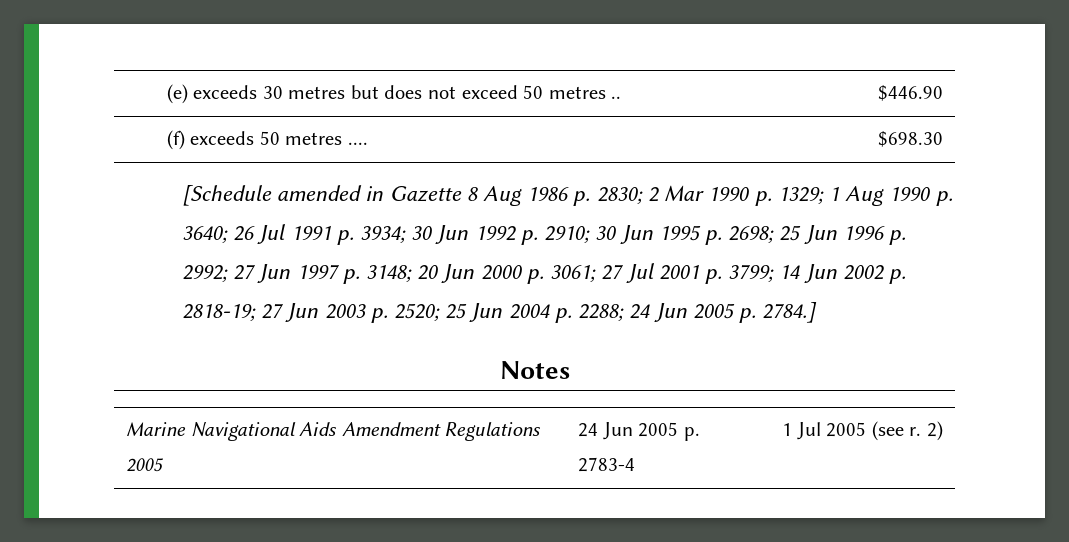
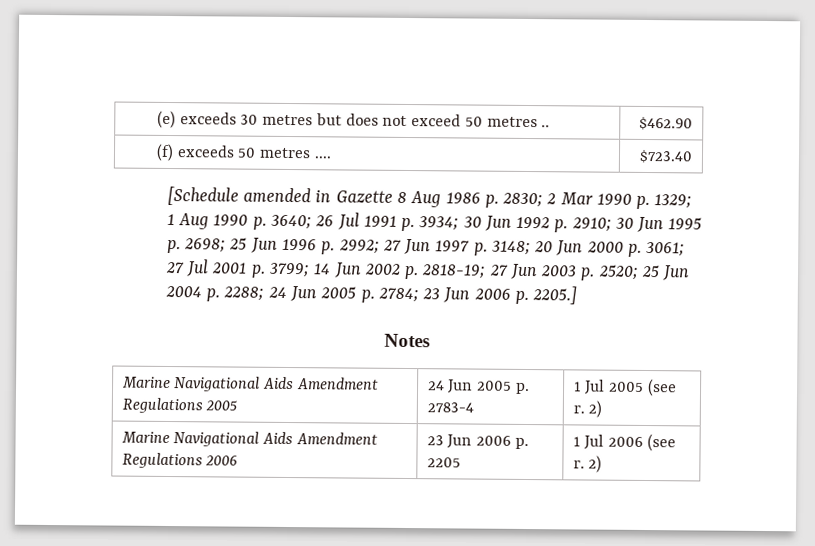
- (e) exceeds 30 metres but does not exceed 50 metres .. | $446.90
+ (e) exceeds 30 metres but does not exceed 50 metres .. | $462.90
- (f) exceeds 50 metres .... | $698.30
+ (f) exceeds 50 metres .... | $723.40
- 24 Jun 2005 p. 2784.]
+ 24 Jun 2005 p. 2784; 23 Jun 2006 p. 2205.]
+ Marine Navigational Aids Amendment Regulations 2006 | 23 Jun 2006 p. 2205 | 1 Jul 2006 (see r. 2)

